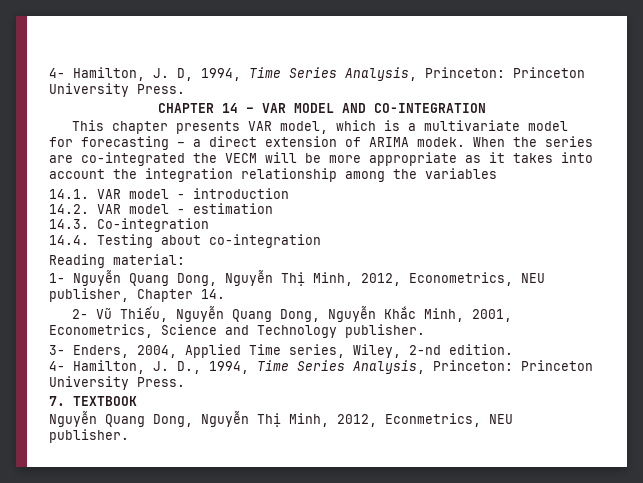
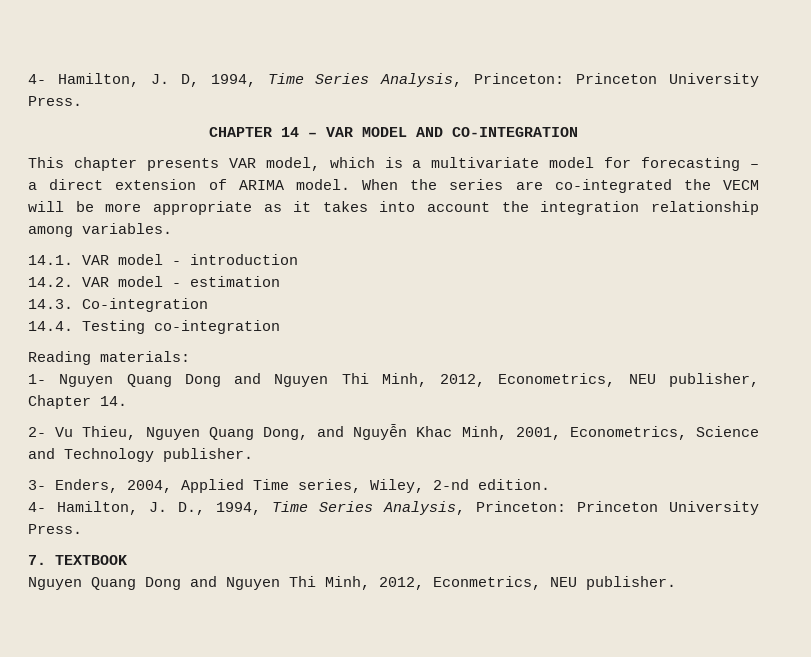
- This chapter presents VAR model, which is a multivariate model for forecasting – a direct extension of ARIMA modek.
+ This chapter presents VAR model, which is a multivariate model for forecasting – a direct extension of ARIMA model.
- When the series are co-integrated the VECM will be more appropriate as it takes into account the integration relationship among the variables
+ When the series are co-integrated the VECM will be more appropriate as it takes into account the integration relationship among variables.
- 14.4. Testing about co-integration
+ 14.4. Testing co-integration
- Reading material:
+ Reading materials:
- 1- Nguyễn Quang Dong, Nguyễn Thị Minh, 2012, Econometrics, NEU publisher, Chapter 14.
+ 1- Nguyen Quang Dong and Nguyen Thi Minh, 2012, Econometrics, NEU publisher, Chapter 14.
- 2- Vũ Thiếu, Nguyễn Quang Dong, Nguyễn Khắc Minh, 2001, Econometrics, Science and Technology publisher.
+ 2- Vu Thieu, Nguyen Quang Dong, and Nguyễn Khac Minh, 2001, Econometrics, Science and Technology publisher.
- Nguyễn Quang Dong, Nguyễn Thị Minh, 2012, Econmetrics, NEU publisher.
+ Nguyen Quang Dong and Nguyen Thi Minh, 2012, Econmetrics, NEU publisher.

